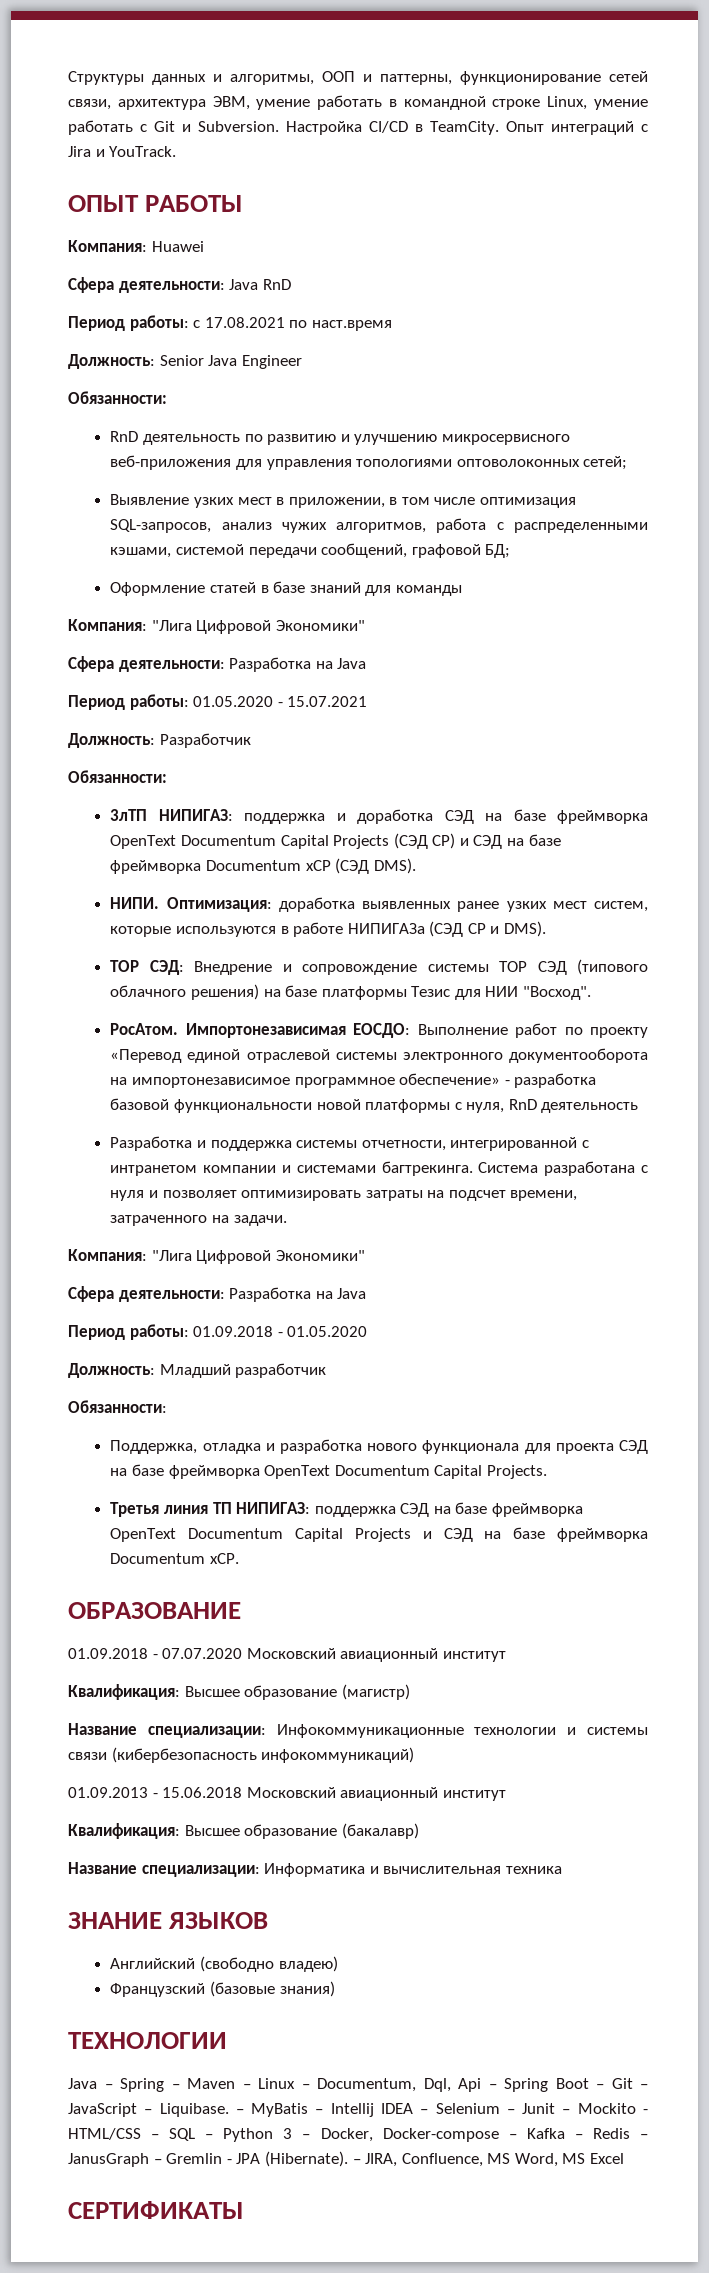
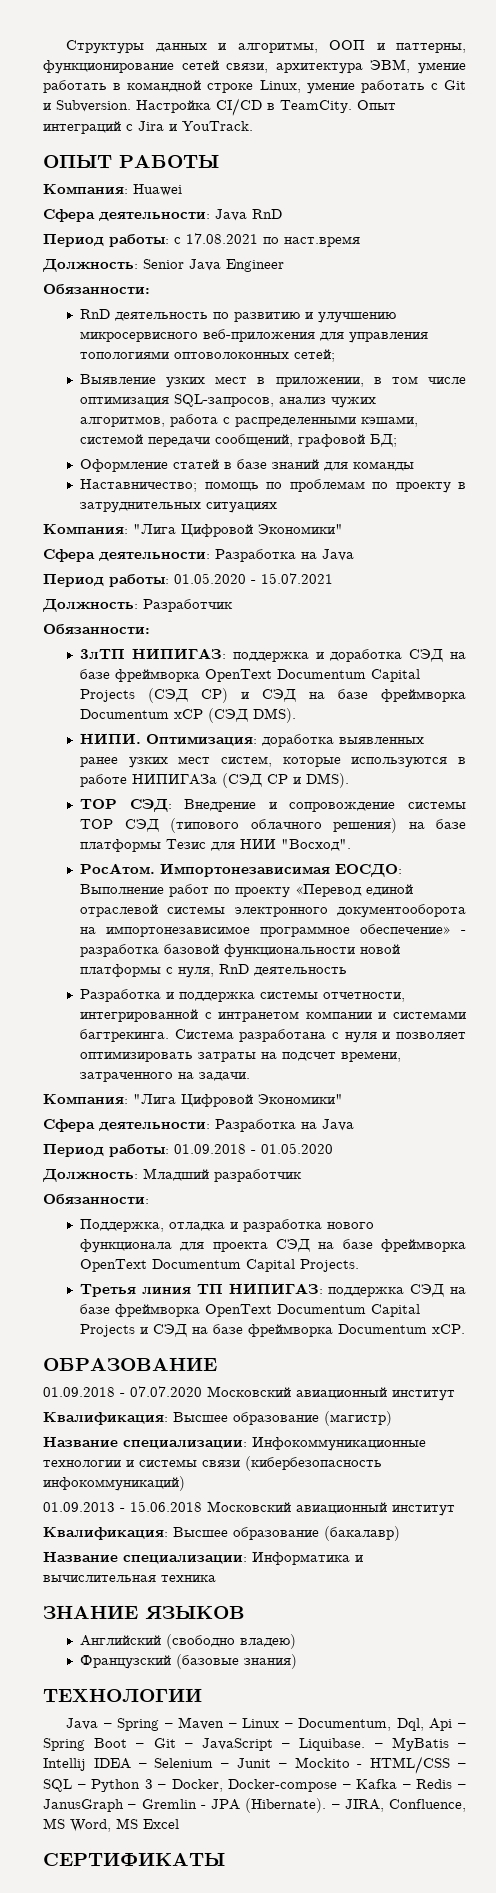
+ Наставничество; помощь по проблемам по проекту в затруднительных ситуациях

